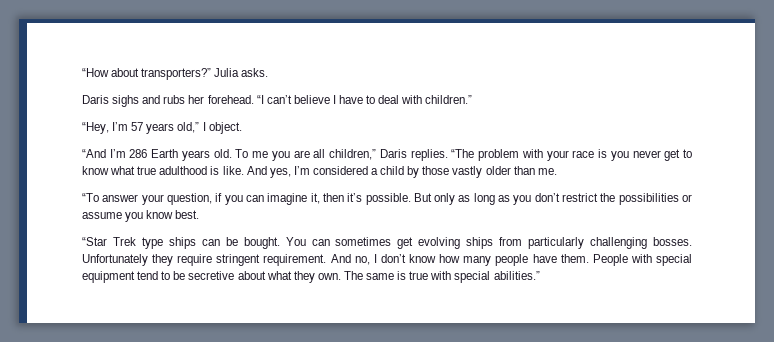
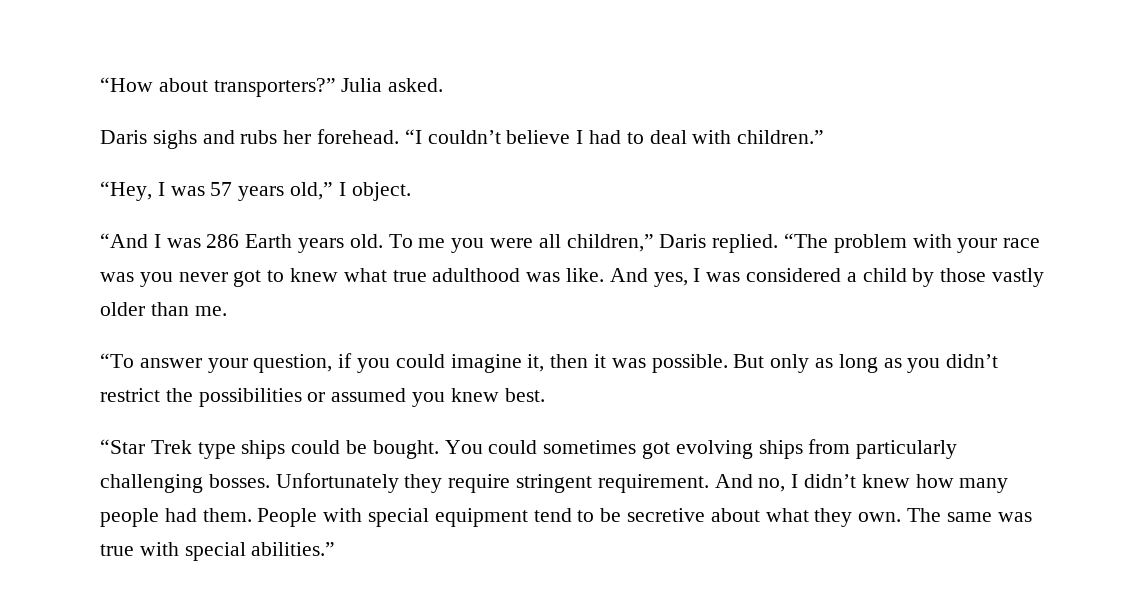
- Julia asks.
+ Julia asked.
- “I can’t believe I have to deal with children.”
+ “I couldn’t believe I had to deal with children.”
- “Hey, I’m 57 years old,” I object.
+ “Hey, I was 57 years old,” I object.
- “And I’m 286 Earth years old.
+ “And I was 286 Earth years old.
- To me you are all children,” Daris replies.
+ To me you were all children,” Daris replied.
- “The problem with your race is you never get to know what true adulthood is like.
+ “The problem with your race was you never got to knew what true adulthood was like.
- And yes, I’m considered a child by those vastly older than me.
+ And yes, I was considered a child by those vastly older than me.
- “To answer your question, if you can imagine it, then it’s possible.
+ “To answer your question, if you could imagine it, then it was possible.
- But only as long as you don’t restrict the possibilities or assume you know best.
+ But only as long as you didn’t restrict the possibilities or assumed you knew best.
- “Star Trek type ships can be bought.
+ “Star Trek type ships could be bought.
- You can sometimes get evolving ships from particularly challenging bosses.
+ You could sometimes got evolving ships from particularly challenging bosses.
- And no, I don’t know how many people have them.
+ And no, I didn’t knew how many people had them.
- The same is true with special abilities.”
+ The same was true with special abilities.”

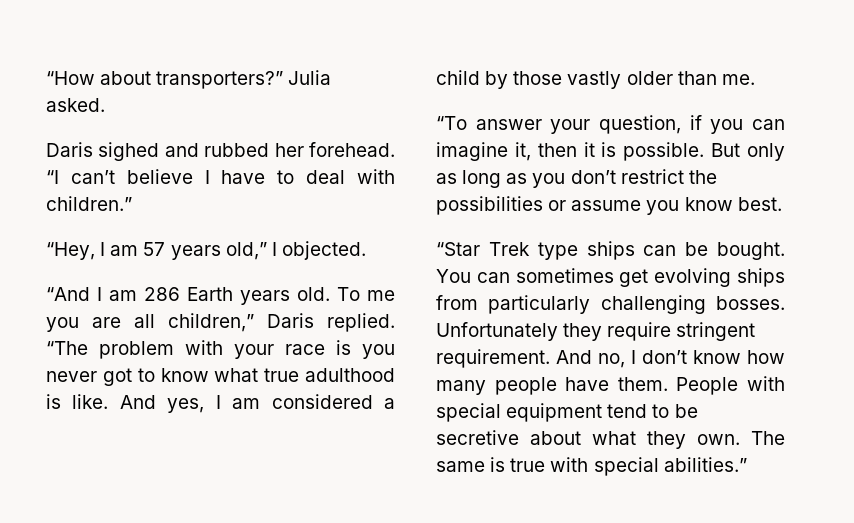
- Daris sighs and rubs her forehead.
+ Daris sighed and rubbed her forehead.
- “I couldn’t believe I had to deal with children.”
+ “I can’t believe I have to deal with children.”
- “Hey, I was 57 years old,” I object.
+ “Hey, I am 57 years old,” I objected.
- “And I was 286 Earth years old.
+ “And I am 286 Earth years old.
- To me you were all children,” Daris replied.
+ To me you are all children,” Daris replied.
- “The problem with your race was you never got to knew what true adulthood was like.
+ “The problem with your race is you never got to know what true adulthood is like.
- And yes, I was considered a child by those vastly older than me.
+ And yes, I am considered a child by those vastly older than me.
- “To answer your question, if you could imagine it, then it was possible.
+ “To answer your question, if you can imagine it, then it is possible.
- But only as long as you didn’t restrict the possibilities or assumed you knew best.
+ But only as long as you don’t restrict the possibilities or assume you know best.
- “Star Trek type ships could be bought.
+ “Star Trek type ships can be bought.
- You could sometimes got evolving ships from particularly challenging bosses.
+ You can sometimes get evolving ships from particularly challenging bosses.
- And no, I didn’t knew how many people had them.
+ And no, I don’t know how many people have them.
- The same was true with special abilities.”
+ The same is true with special abilities.”

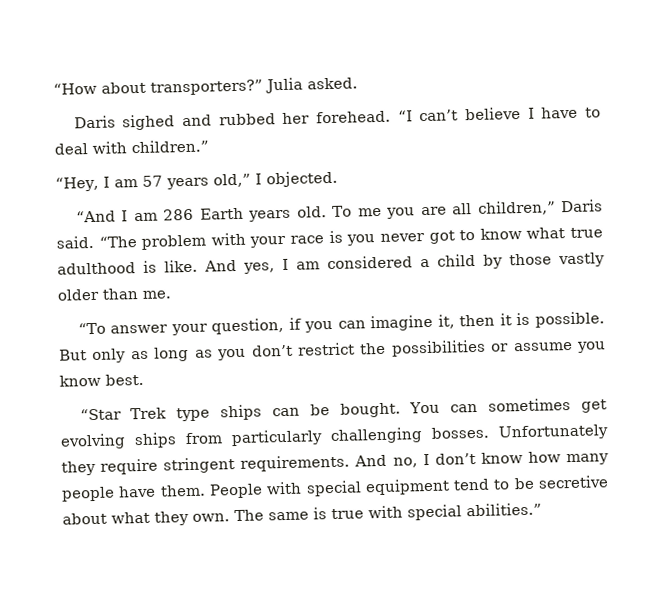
- To me you are all children,” Daris replied.
+ To me you are all children,” Daris said.
- Unfortunately they require stringent requirement.
+ Unfortunately they require stringent requirements.

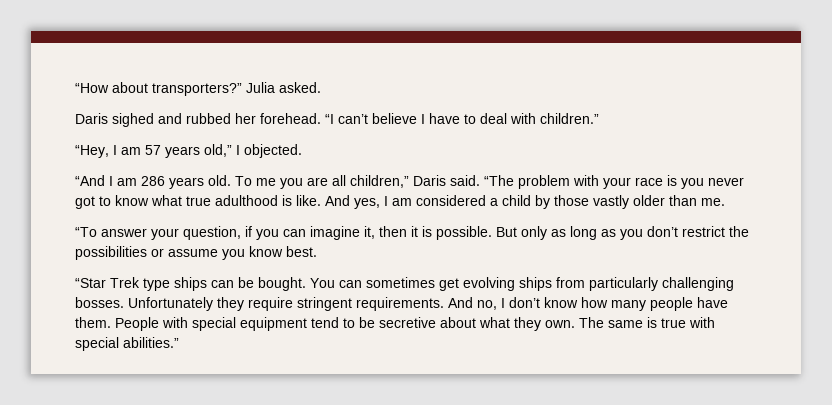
- “And I am 286 Earth years old.
+ “And I am 286 years old.

